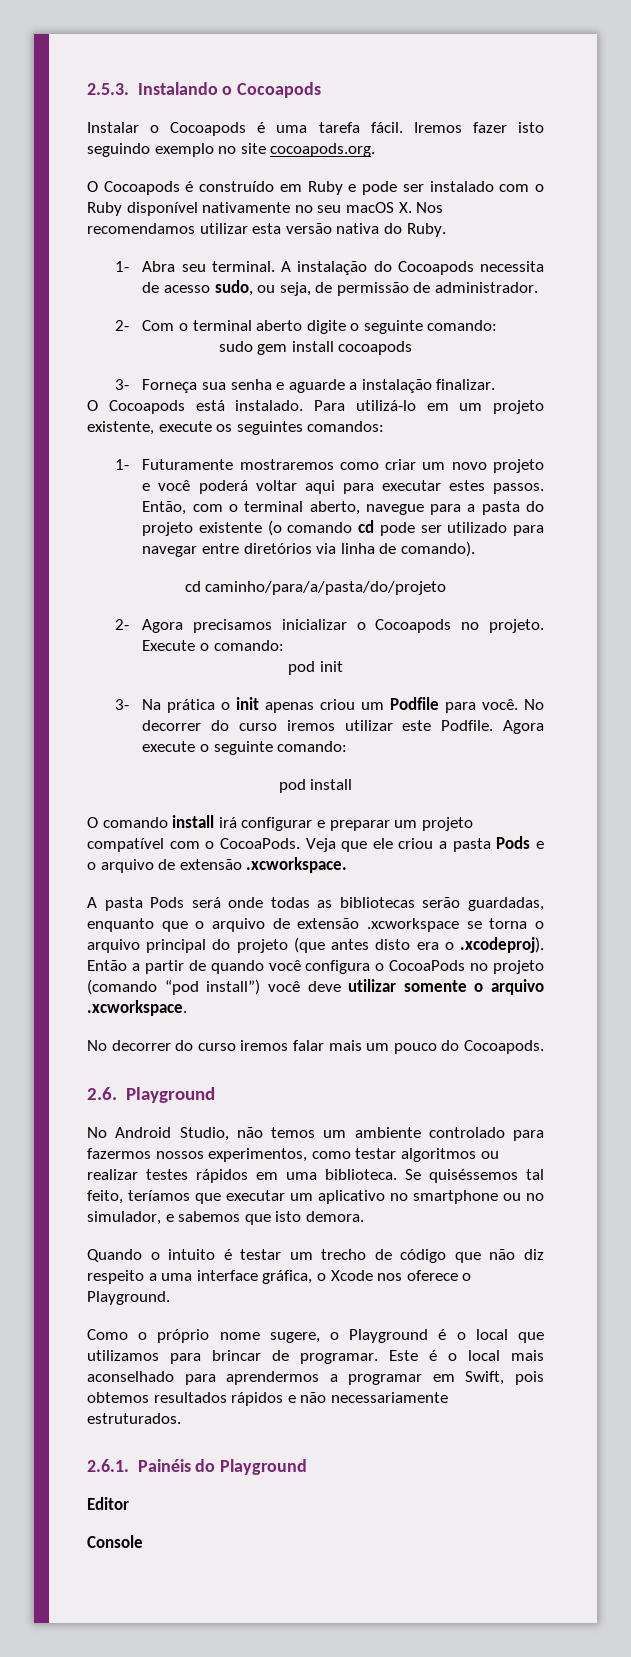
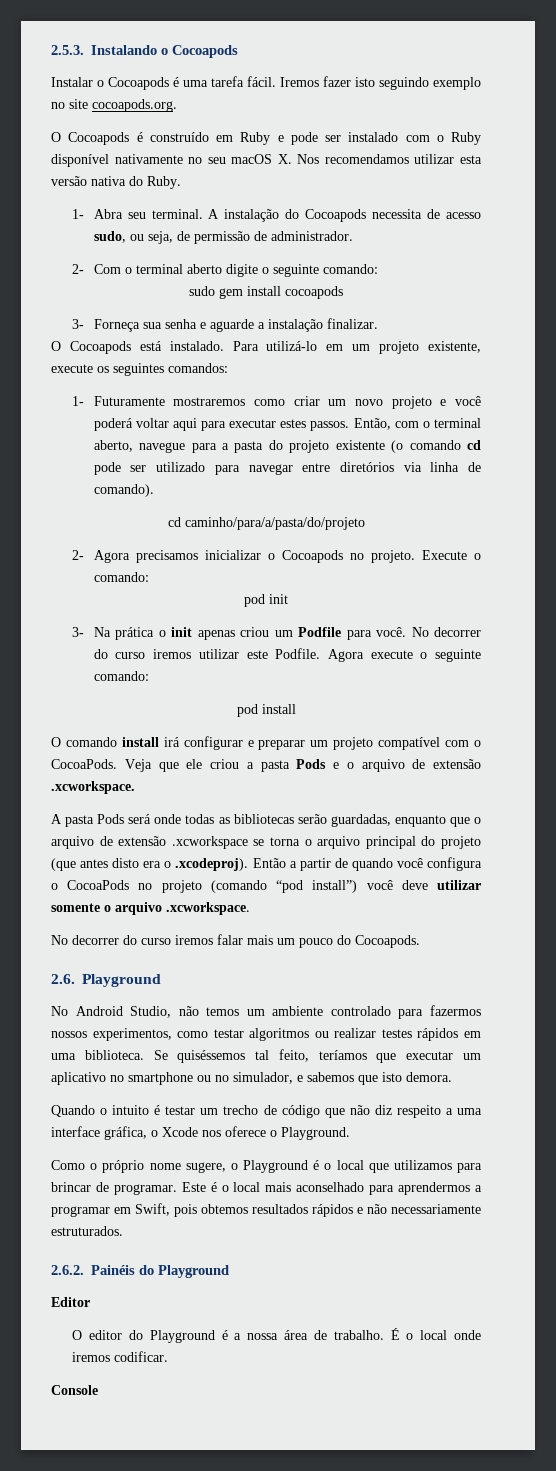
- 2.6.1. Painéis do Playground
+ 2.6.2. Painéis do Playground
+ O editor do Playground é a nossa área de trabalho. É o local onde iremos codificar.

